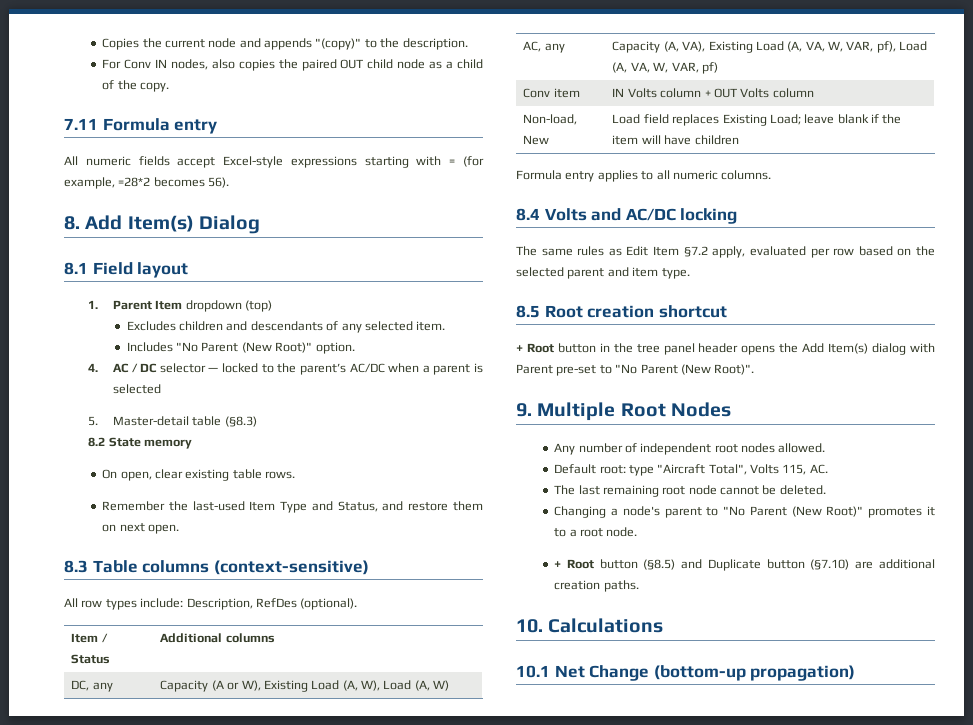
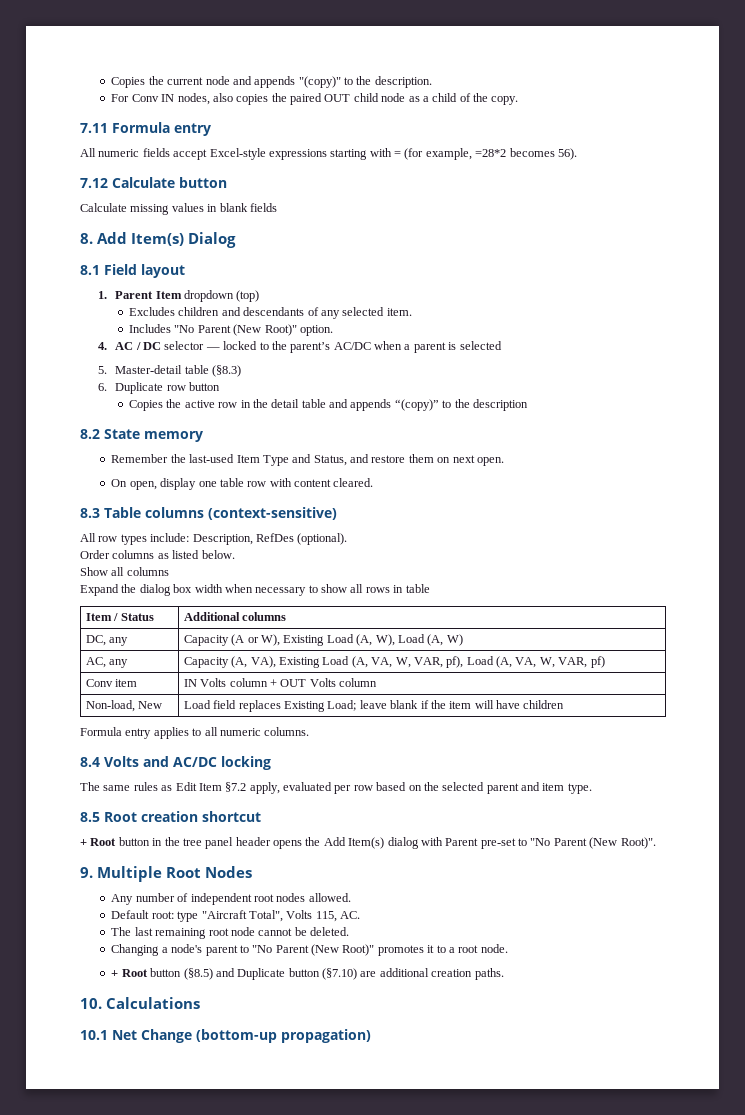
+ 7.12 Calculate button
+ Calculate missing values in blank fields
+ 6. Duplicate row button
+ Copies the active row in the detail table and appends “(copy)” to the description
  8.2 State memory
- On open, clear existing table rows.
+ On open, display one table row with content cleared.
+ Order columns as listed below.
+ Show all columns
+ Expand the dialog box width when necessary to show all rows in table

